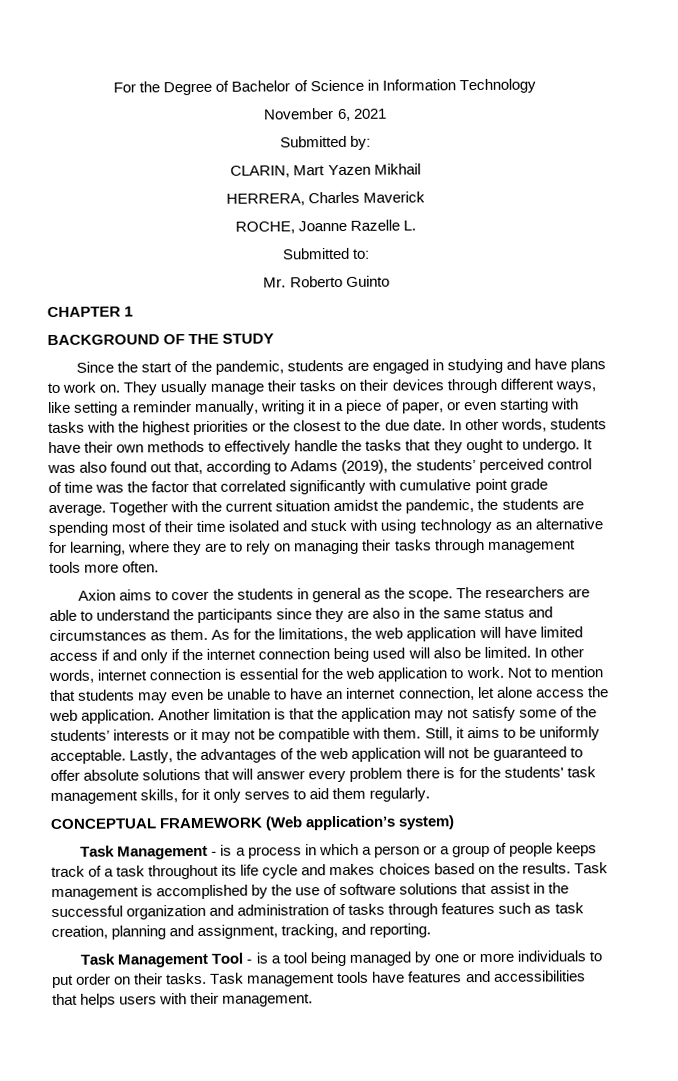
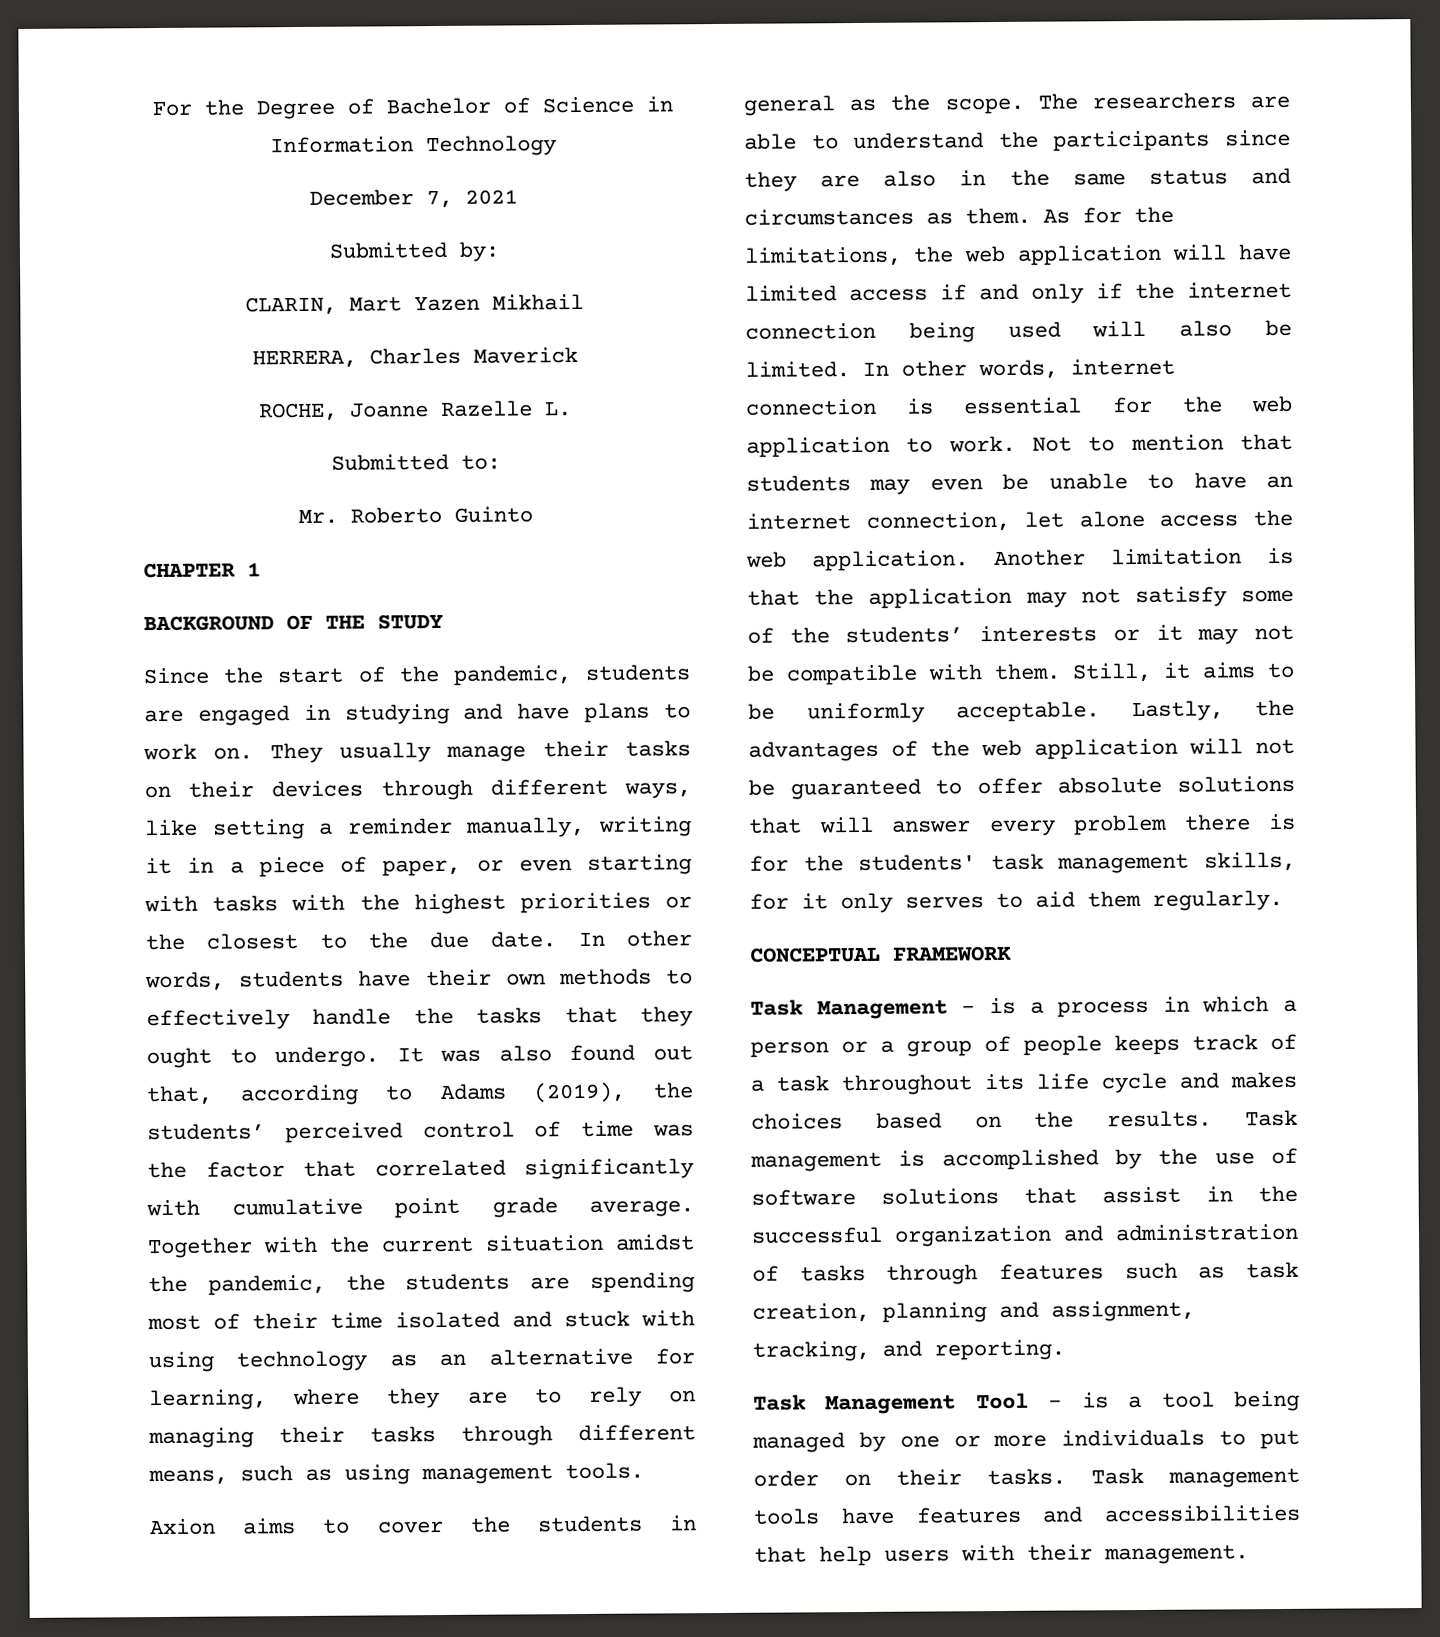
- November 6, 2021
+ December 7, 2021
- Together with the current situation amidst the pandemic, the students are spending most of their time isolated and stuck with using technology as an alternative for learning, where they are to rely on managing their tasks through management tools more often.
+ Together with the current situation amidst the pandemic, the students are spending most of their time isolated and stuck with using technology as an alternative for learning, where they are to rely on managing their tasks through different means, such as using management tools.
- CONCEPTUAL FRAMEWORK (Web application’s system)
+ CONCEPTUAL FRAMEWORK
- Task management tools have features and accessibilities that helps users with their management.
+ Task management tools have features and accessibilities that help users with their management.

